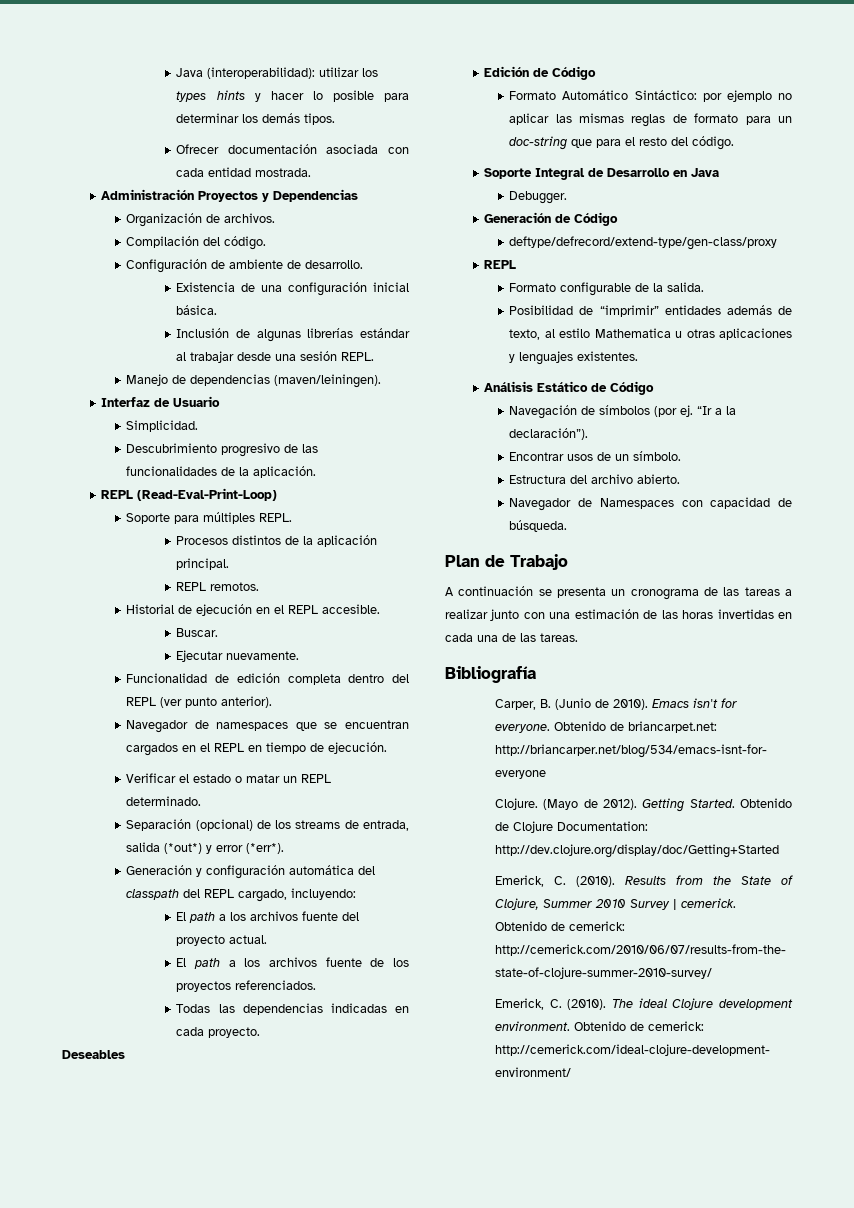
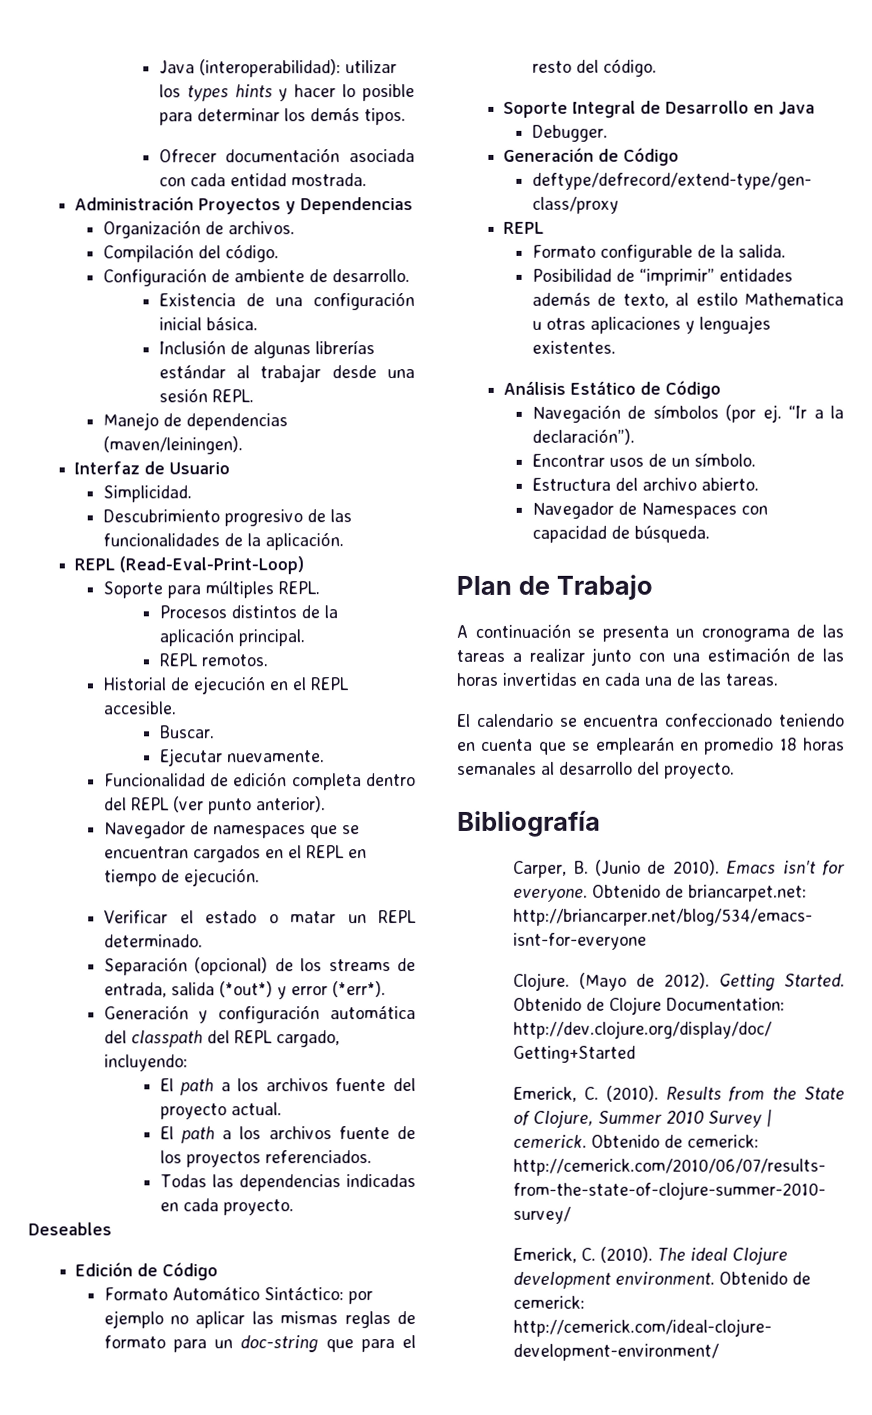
+ El calendario se encuentra confeccionado teniendo en cuenta que se emplearán en promedio 18 horas semanales al desarrollo del proyecto.

